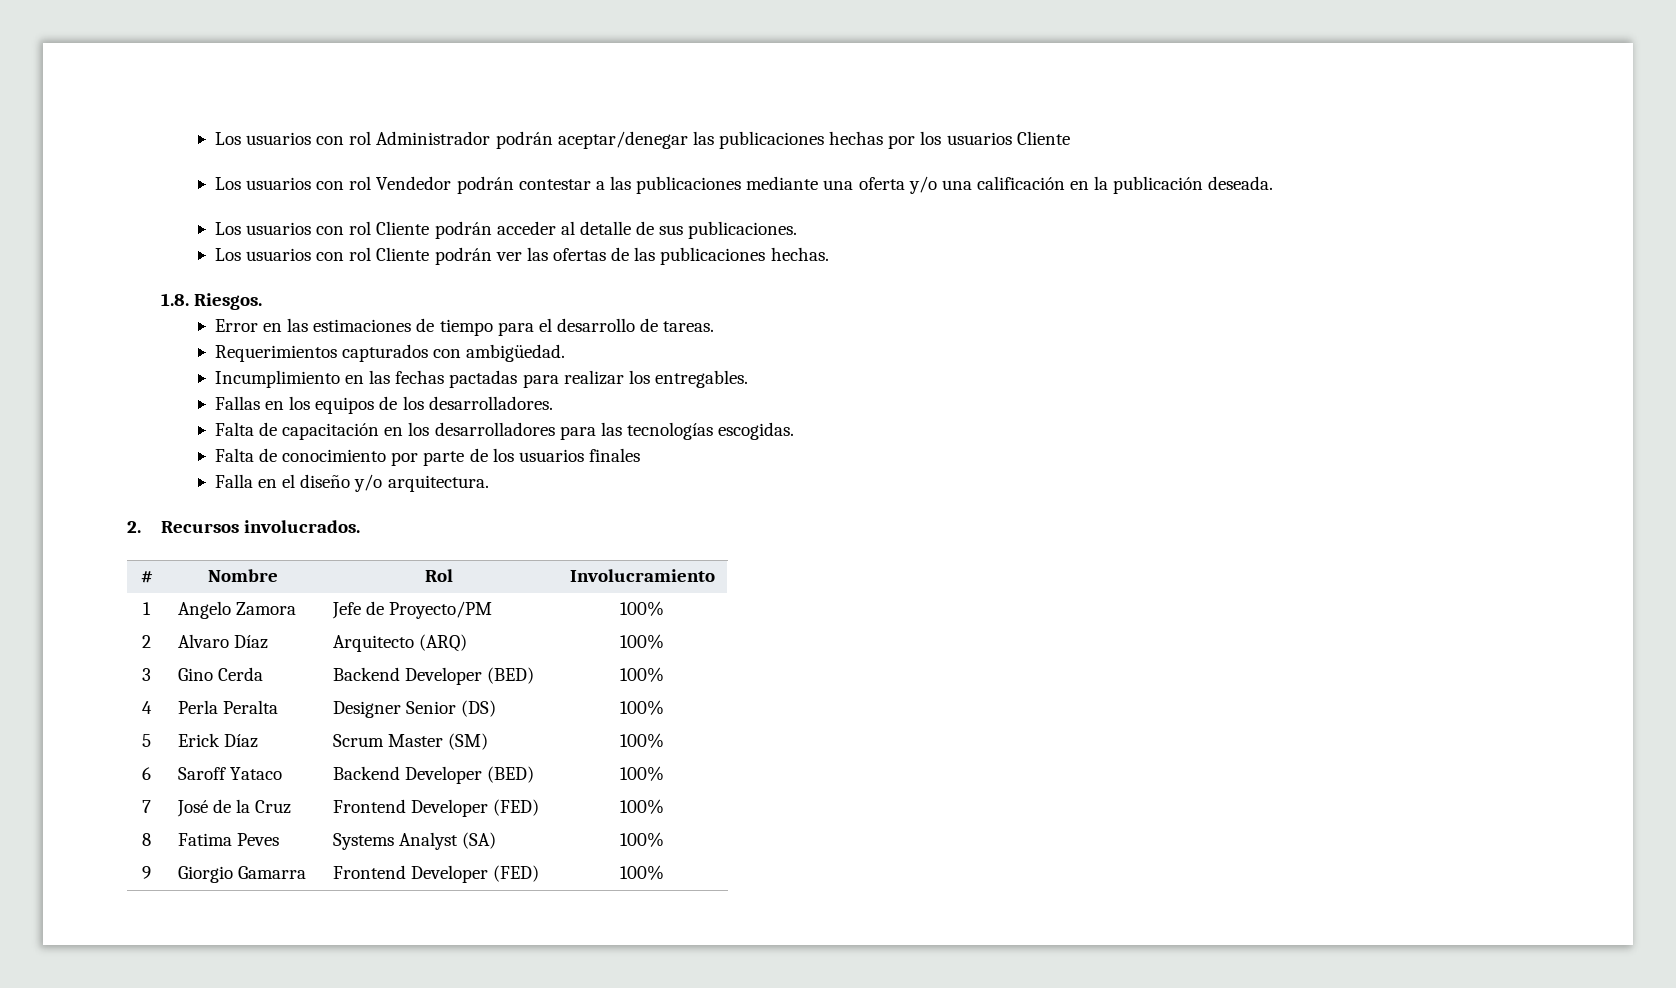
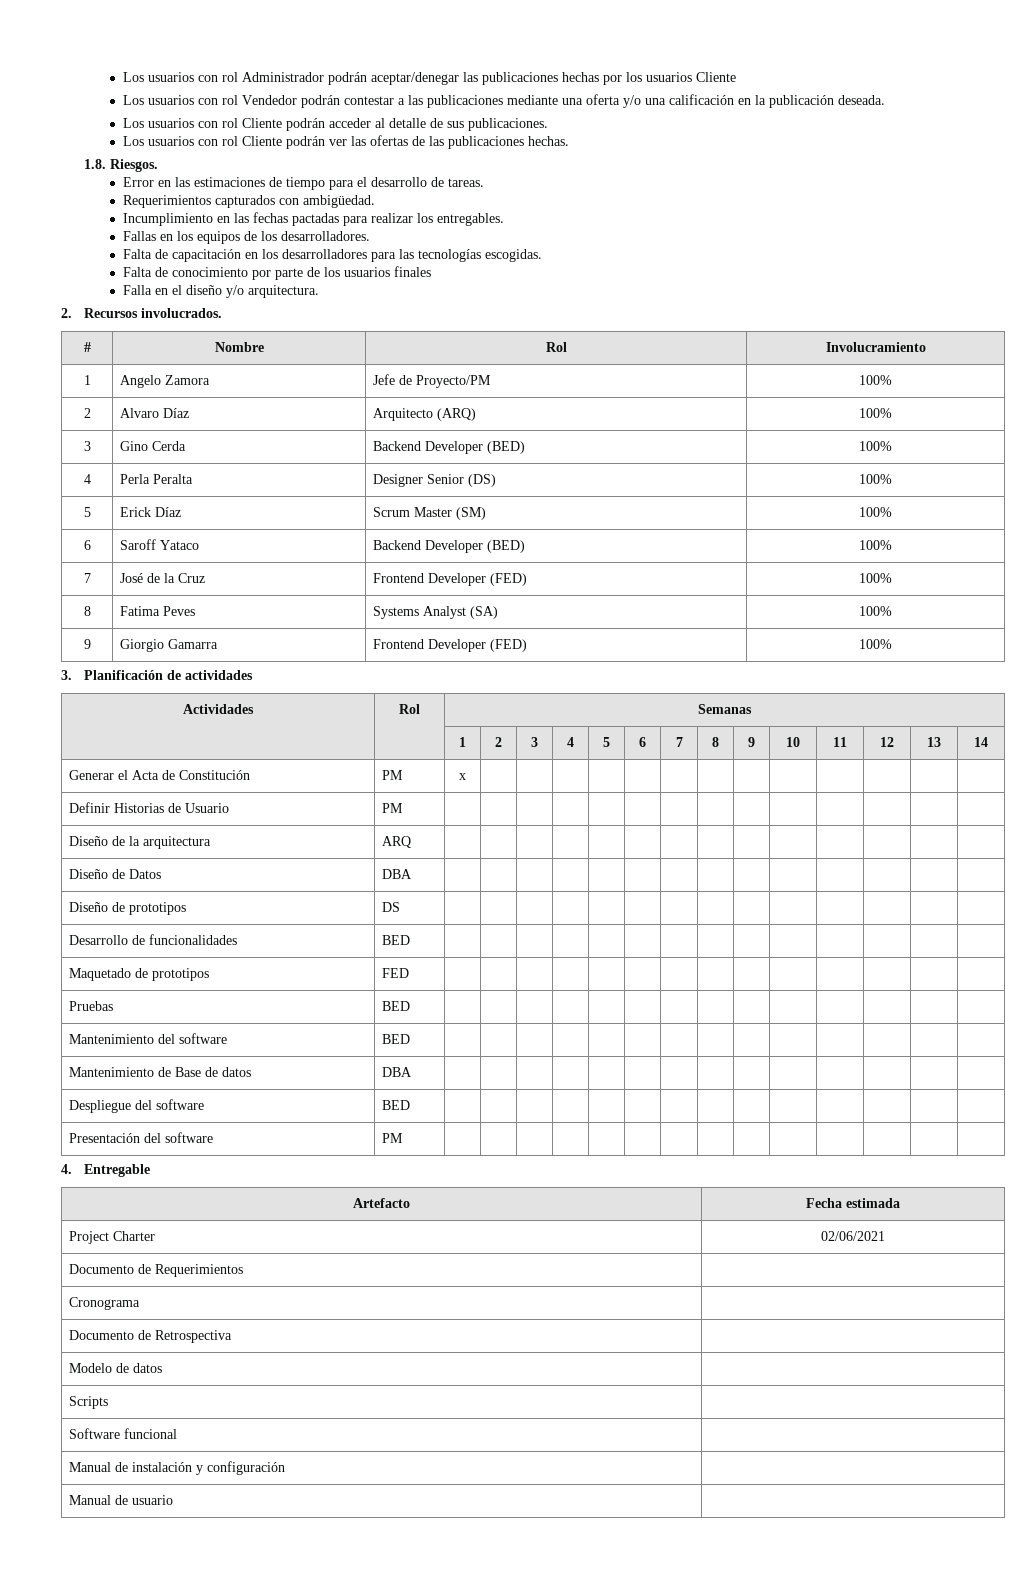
+ 3. Planificación de actividades
+ Actividades | Rol | Semanas
+ | | 1 | 2 | 3 | 4 | 5 | 6 | 7 | 8 | 9 | 10 | 11 | 12 | 13 | 14
+ Generar el Acta de Constitución | PM | x | | | | | | | | | | | | |
+ Definir Historias de Usuario | PM | | | | | | | | | | | | | |
+ Diseño de la arquitectura | ARQ | | | | | | | | | | | | | |
+ Diseño de Datos | DBA | | | | | | | | | | | | | |
+ Diseño de prototipos | DS | | | | | | | | | | | | | |
+ Desarrollo de funcionalidades | BED | | | | | | | | | | | | | |
+ Maquetado de prototipos | FED | | | | | | | | | | | | | |
+ Pruebas | BED | | | | | | | | | | | | | |
+ Mantenimiento del software | BED | | | | | | | | | | | | | |
+ Mantenimiento de Base de datos | DBA | | | | | | | | | | | | | |
+ Despliegue del software | BED | | | | | | | | | | | | | |
+ Presentación del software | PM | | | | | | | | | | | | | |
+ 4. Entregable
+ Artefacto | Fecha estimada
+ Project Charter | 02/06/2021
+ Documento de Requerimientos |
+ Cronograma |
+ Documento de Retrospectiva |
+ Modelo de datos |
+ Scripts |
+ Software funcional |
+ Manual de instalación y configuración |
+ Manual de usuario |

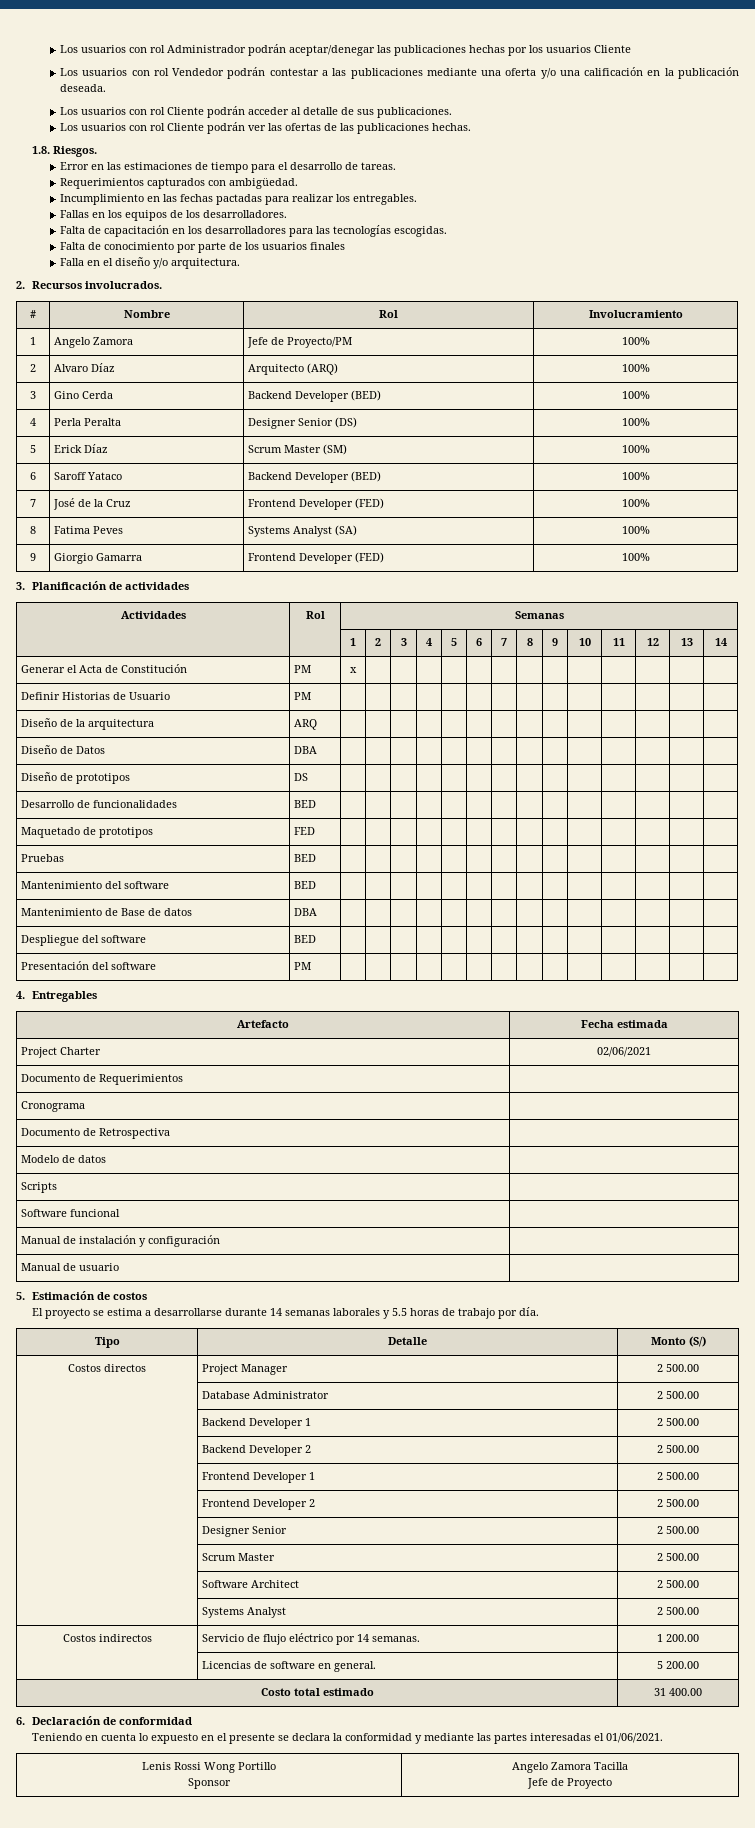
- 4. Entregable
+ 4. Entregables
+ 5. Estimación de costos
+ El proyecto se estima a desarrollarse durante 14 semanas laborales y 5.5 horas de trabajo por día.
+ Tipo | Detalle | Monto (S/)
+ Costos directos | Project Manager | 2 500.00
+ | Database Administrator | 2 500.00
+ | Backend Developer 1 | 2 500.00
+ | Backend Developer 2 | 2 500.00
+ | Frontend Developer 1 | 2 500.00
+ | Frontend Developer 2 | 2 500.00
+ | Designer Senior | 2 500.00
+ | Scrum Master | 2 500.00
+ | Software Architect | 2 500.00
+ | Systems Analyst | 2 500.00
+ Costos indirectos | Servicio de flujo eléctrico por 14 semanas. | 1 200.00
+ | Licencias de software en general. | 5 200.00
+ Costo total estimado | 31 400.00
+ 6. Declaración de conformidad
+ Teniendo en cuenta lo expuesto en el presente se declara la conformidad y mediante las partes interesadas el 01/06/2021.
+ Lenis Rossi Wong Portillo
+ Sponsor | Angelo Zamora Tacilla
+ Jefe de Proyecto

